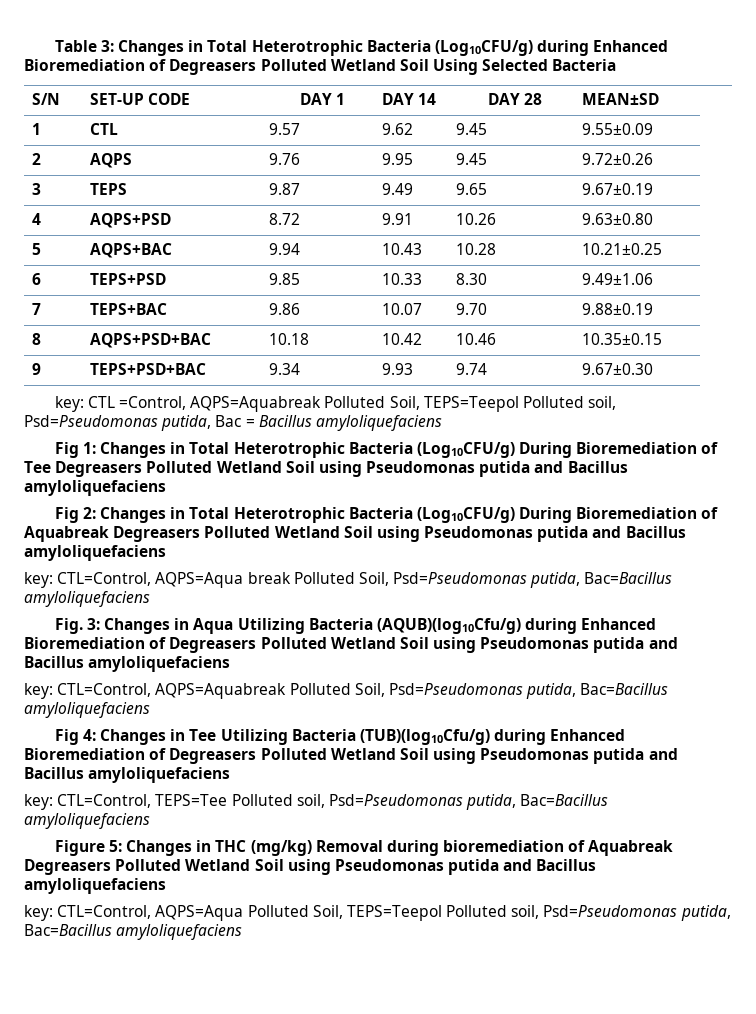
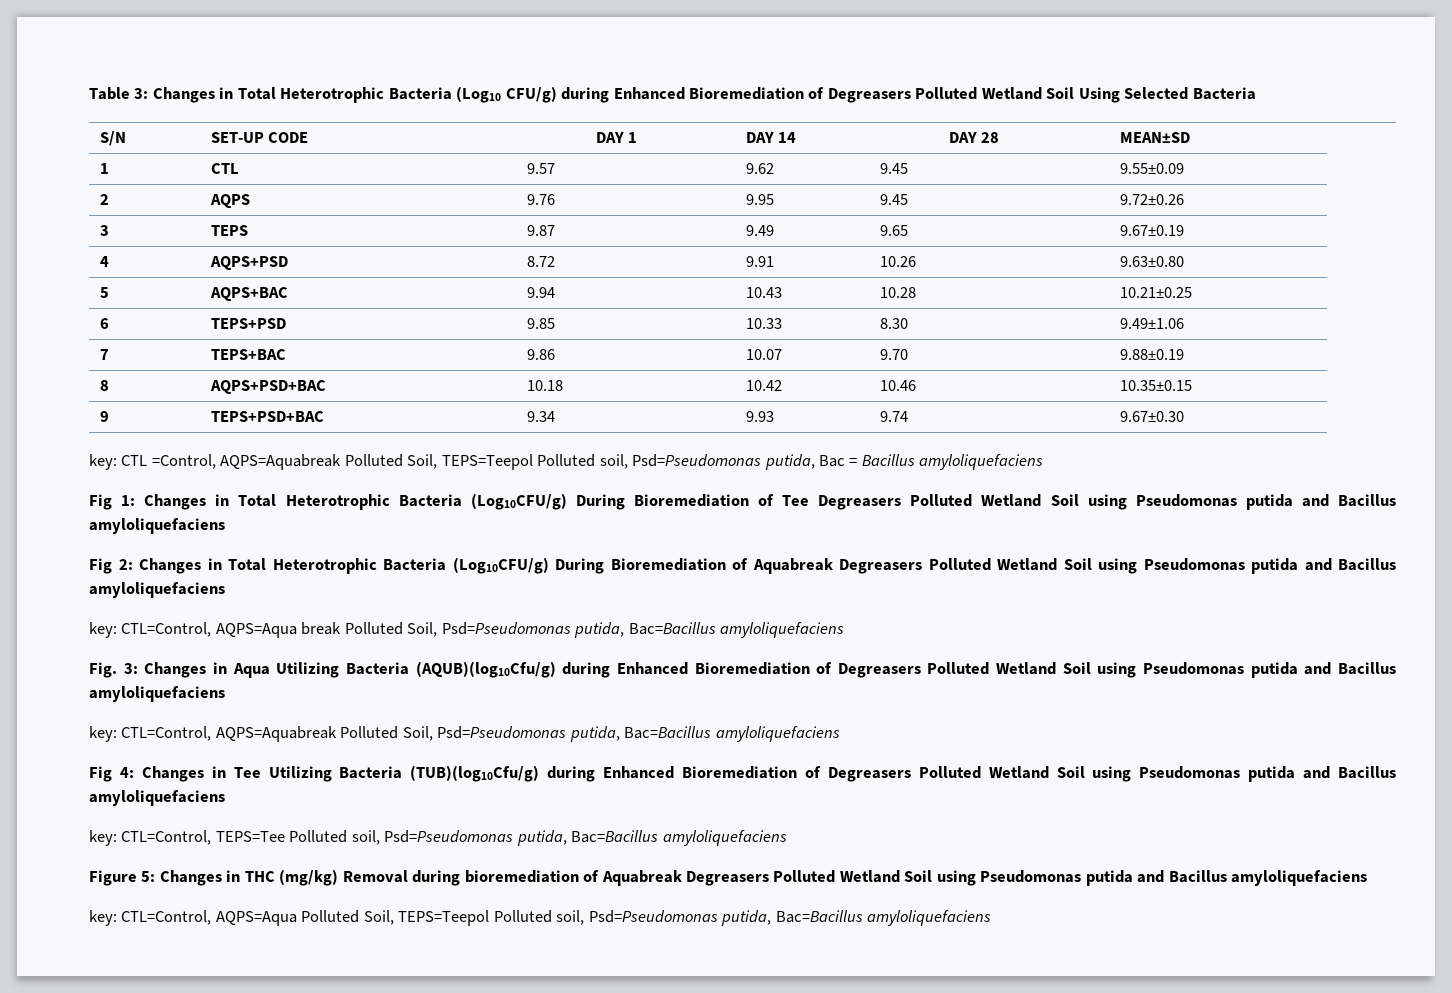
- Table 3: Changes in Total Heterotrophic Bacteria (Log10CFU/g) during Enhanced Bioremediation of Degreasers Polluted Wetland Soil Using Selected Bacteria
+ Table 3: Changes in Total Heterotrophic Bacteria (Log10 CFU/g) during Enhanced Bioremediation of Degreasers Polluted Wetland Soil Using Selected Bacteria

